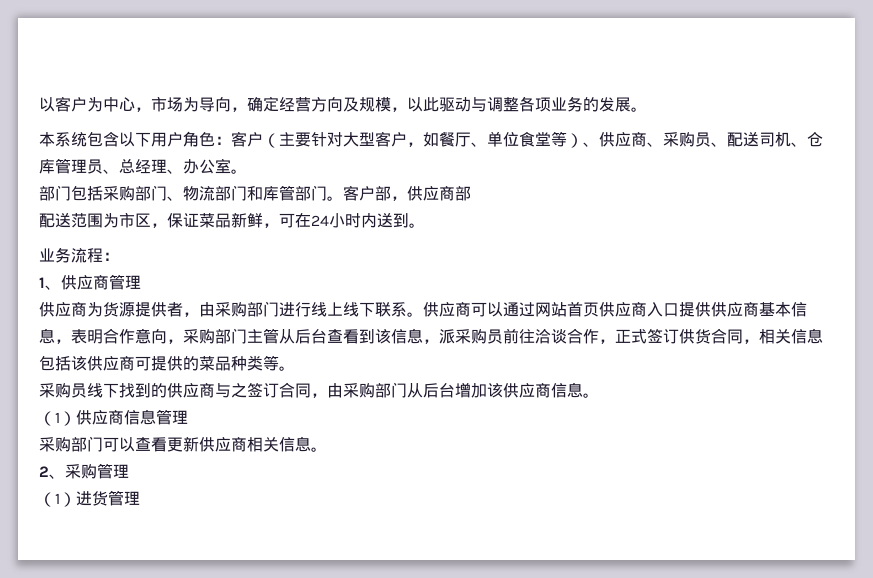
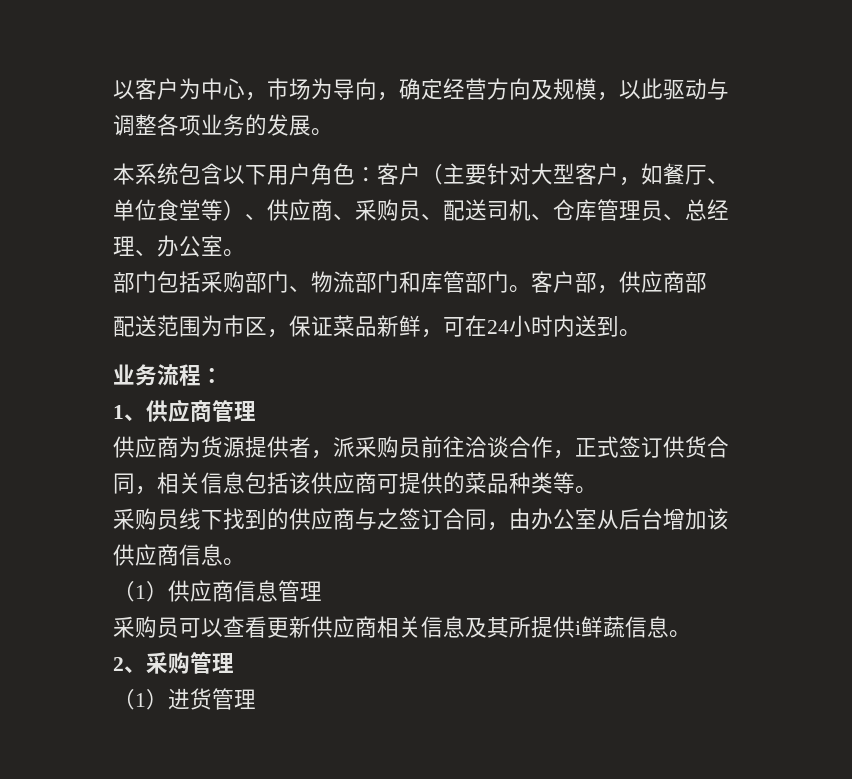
- 供应商为货源提供者，由采购部门进行线上线下联系。供应商可以通过网站首页供应商入口提供供应商基本信息，表明合作意向，采购部门主管从后台查看到该信息，派采购员前往洽谈合作，正式签订供货合同，相关信息包括该供应商可提供的菜品种类等。
+ 供应商为货源提供者，派采购员前往洽谈合作，正式签订供货合同，相关信息包括该供应商可提供的菜品种类等。
- 采购员线下找到的供应商与之签订合同，由采购部门从后台增加该供应商信息。
+ 采购员线下找到的供应商与之签订合同，由办公室从后台增加该供应商信息。
- 采购部门可以查看更新供应商相关信息。
+ 采购员可以查看更新供应商相关信息及其所提供i鲜蔬信息。

